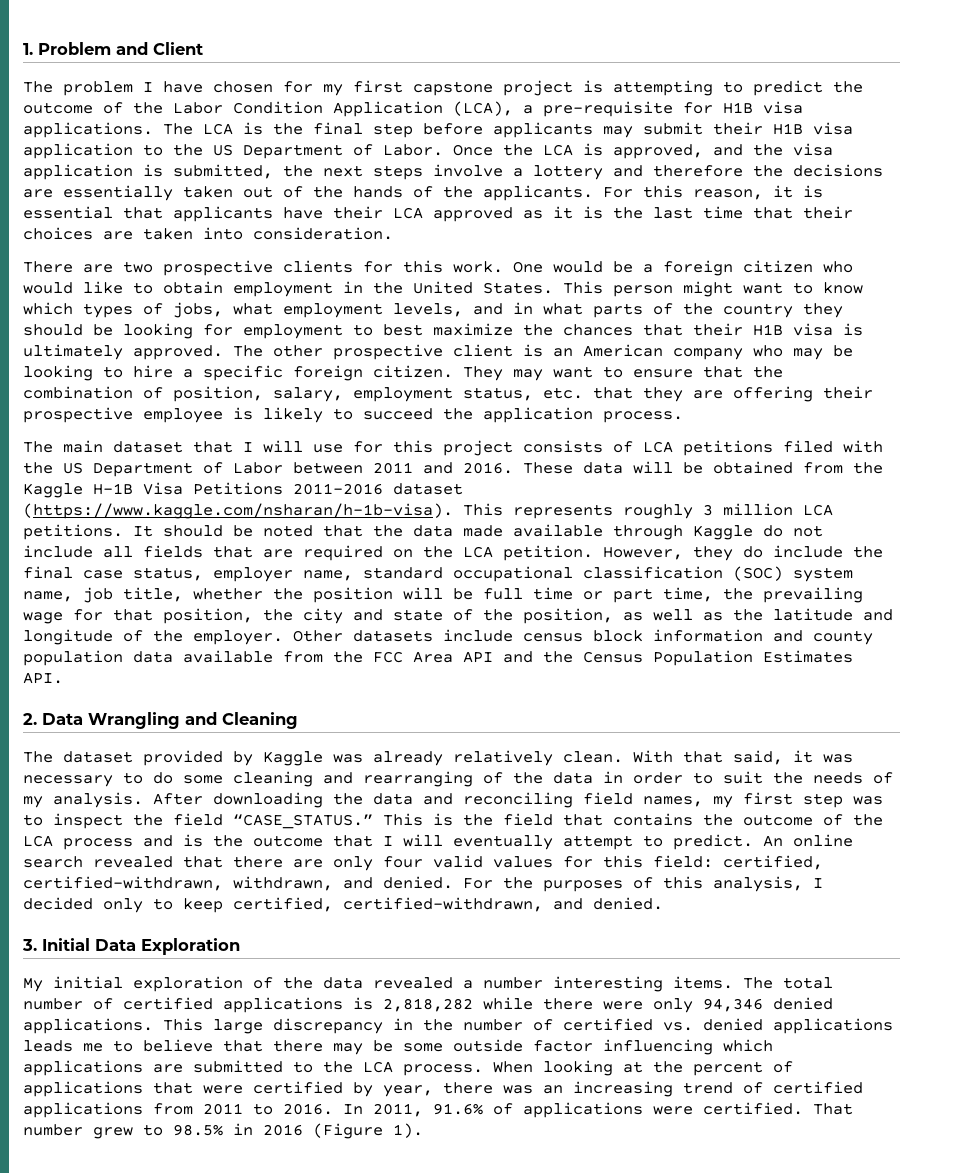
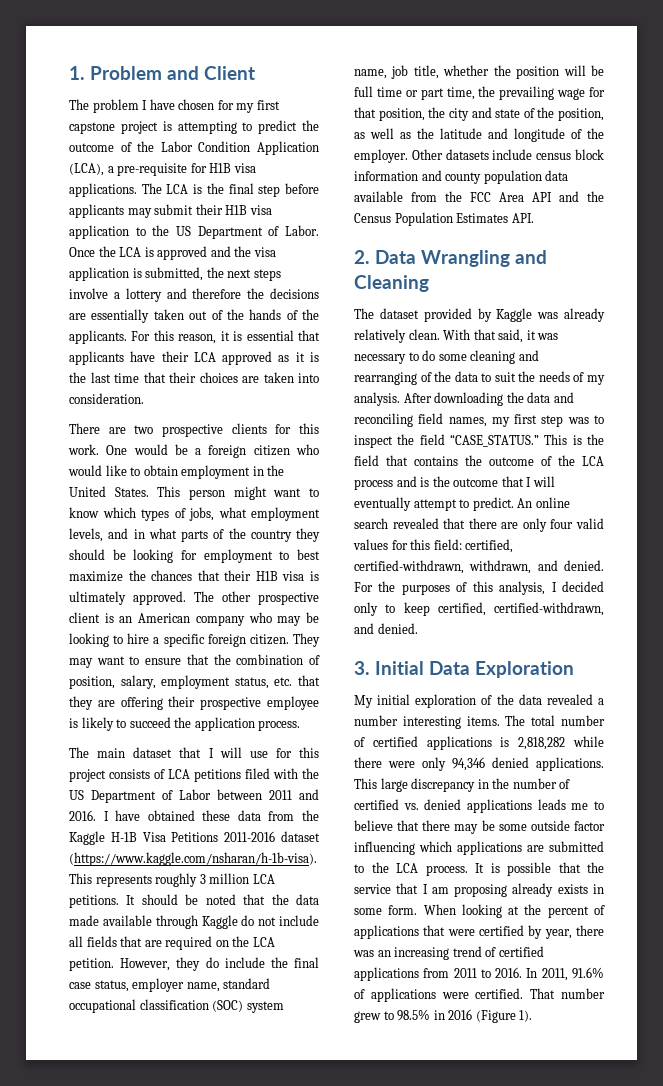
- Once the LCA is approved, and the visa application is submitted, the next steps involve a lottery and therefore the decisions are essentially taken out of the hands of the applicants.
+ Once the LCA is approved and the visa application is submitted, the next steps involve a lottery and therefore the decisions are essentially taken out of the hands of the applicants.
- These data will be obtained from the Kaggle H-1B Visa Petitions 2011-2016 dataset (https://www.kaggle.com/nsharan/h-1b-visa). This represents roughly 3 million LCA petitions.
+ I have obtained these data from the Kaggle H-1B Visa Petitions 2011-2016 dataset (https://www.kaggle.com/nsharan/h-1b-visa). This represents roughly 3 million LCA petitions.
- With that said, it was necessary to do some cleaning and rearranging of the data in order to suit the needs of my analysis.
+ With that said, it was necessary to do some cleaning and rearranging of the data to suit the needs of my analysis.
+ It is possible that the service that I am proposing already exists in some form.

